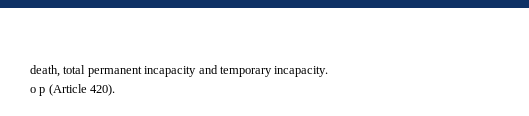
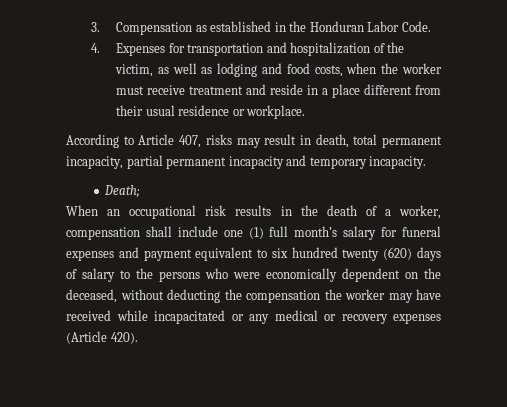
- death, total permanent incapacity and temporary incapacity.
- o p (Article 420).
+ 3. Compensation as established in the Honduran Labor Code.
+ 4. Expenses for transportation and hospitalization of the victim, as well as lodging and food costs, when the worker must receive treatment and reside in a place different from their usual residence or workplace.
+ According to Article 407, risks may result in death, total permanent incapacity, partial permanent incapacity and temporary incapacity.
+ Death;
+ When an occupational risk results in the death of a worker, compensation shall include one (1) full month’s salary for funeral expenses and payment equivalent to six hundred twenty (620) days of salary to the persons who were economically dependent on the deceased, without deducting the compensation the worker may have received while incapacitated or any medical or recovery expenses (Article 420).

